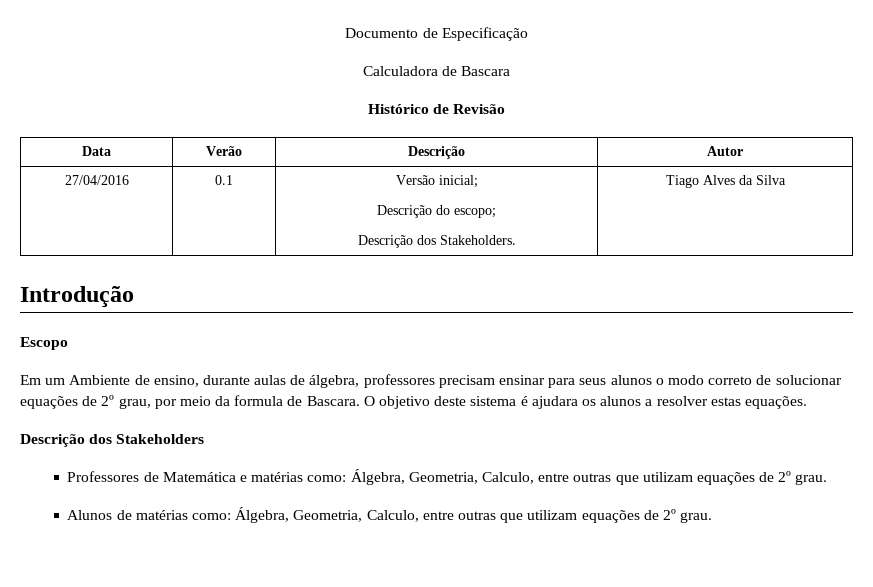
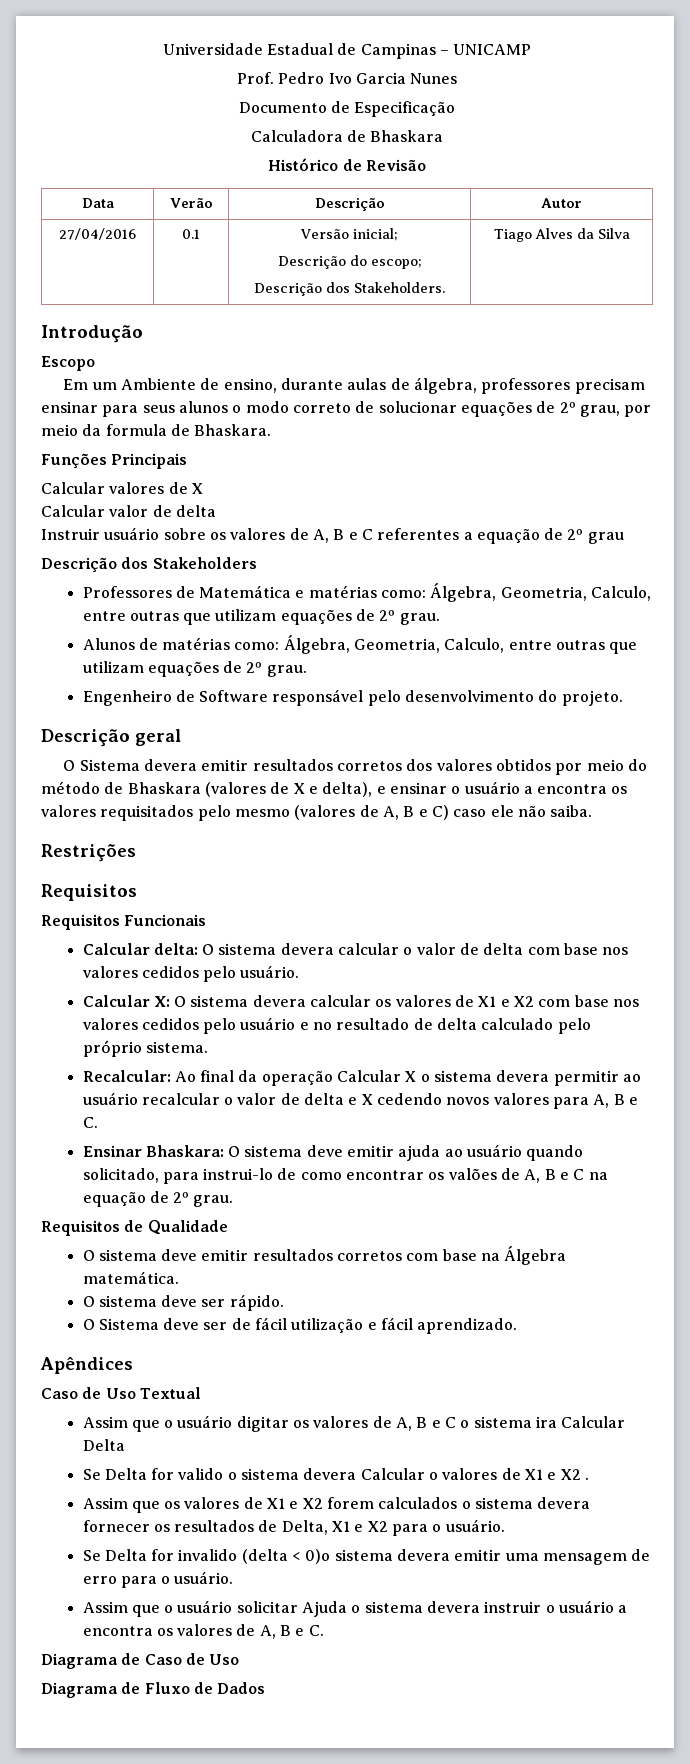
+ Universidade Estadual de Campinas – UNICAMP
+ Prof. Pedro Ivo Garcia Nunes
- Calculadora de Bascara
+ Calculadora de Bhaskara
- Em um Ambiente de ensino, durante aulas de álgebra, professores precisam ensinar para seus alunos o modo correto de solucionar equações de 2º grau, por meio da formula de Bascara. O objetivo deste sistema é ajudara os alunos a resolver estas equações.
+ Em um Ambiente de ensino, durante aulas de álgebra, professores precisam ensinar para seus alunos o modo correto de solucionar equações de 2º grau, por meio da formula de Bhaskara.
+ Funções Principais
+ Calcular valores de X
+ Calcular valor de delta
+ Instruir usuário sobre os valores de A, B e C referentes a equação de 2º grau
+ Engenheiro de Software responsável pelo desenvolvimento do projeto.
+ Descrição geral
+ O Sistema devera emitir resultados corretos dos valores obtidos por meio do método de Bhaskara (valores de X e delta), e ensinar o usuário a encontra os valores requisitados pelo mesmo (valores de A, B e C) caso ele não saiba.
+ Restrições
+ Requisitos
+ Requisitos Funcionais
+ Calcular delta: O sistema devera calcular o valor de delta com base nos valores cedidos pelo usuário.
+ Calcular X: O sistema devera calcular os valores de X1 e X2 com base nos valores cedidos pelo usuário e no resultado de delta calculado pelo próprio sistema.
+ Recalcular: Ao final da operação Calcular X o sistema devera permitir ao usuário recalcular o valor de delta e X cedendo novos valores para A, B e C.
+ Ensinar Bhaskara: O sistema deve emitir ajuda ao usuário quando solicitado, para instrui-lo de como encontrar os valões de A, B e C na equação de 2º grau.
+ Requisitos de Qualidade
+ O sistema deve emitir resultados corretos com base na Álgebra matemática.
+ O sistema deve ser rápido.
+ O Sistema deve ser de fácil utilização e fácil aprendizado.
+ Apêndices
+ Caso de Uso Textual
+ Assim que o usuário digitar os valores de A, B e C o sistema ira Calcular Delta
+ Se Delta for valido o sistema devera Calcular o valores de X1 e X2 .
+ Assim que os valores de X1 e X2 forem calculados o sistema devera fornecer os resultados de Delta, X1 e X2 para o usuário.
+ Se Delta for invalido (delta < 0)o sistema devera emitir uma mensagem de erro para o usuário.
+ Assim que o usuário solicitar Ajuda o sistema devera instruir o usuário a encontra os valores de A, B e C.
+ Diagrama de Caso de Uso
+ Diagrama de Fluxo de Dados

